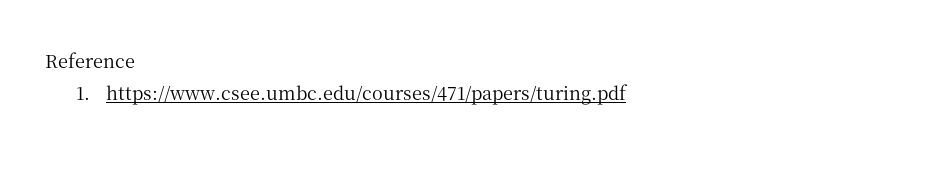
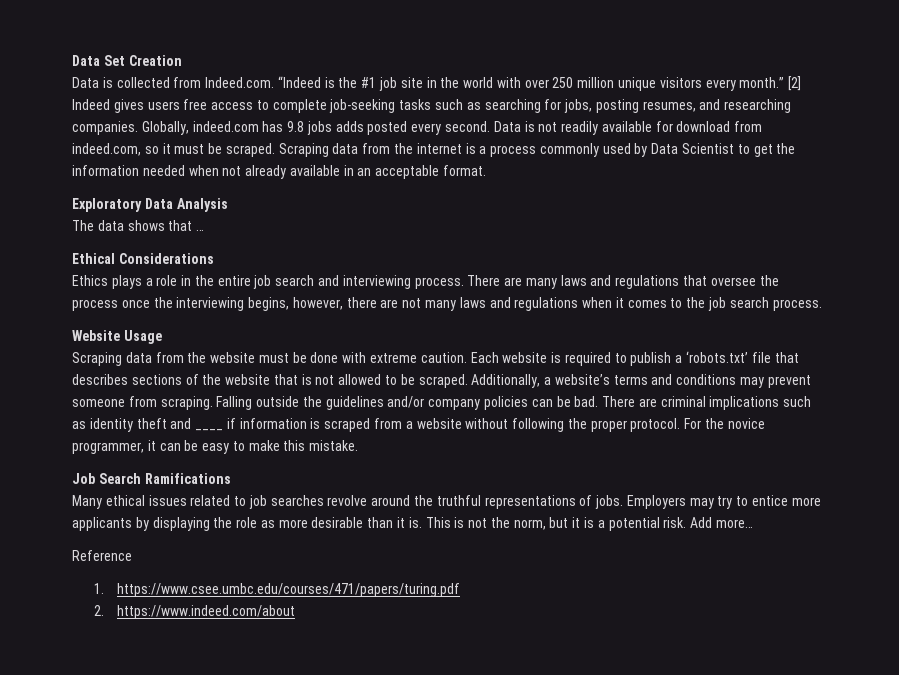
+ Data Set Creation
+ Data is collected from Indeed.com. “Indeed is the #1 job site in the world with over 250 million unique visitors every month.” [2] Indeed gives users free access to complete job-seeking tasks such as searching for jobs, posting resumes, and researching companies. Globally, indeed.com has 9.8 jobs adds posted every second. Data is not readily available for download from indeed.com, so it must be scraped. Scraping data from the internet is a process commonly used by Data Scientist to get the information needed when not already available in an acceptable format.
+ Exploratory Data Analysis
+ The data shows that …
+ Ethical Considerations
+ Ethics plays a role in the entire job search and interviewing process. There are many laws and regulations that oversee the process once the interviewing begins, however, there are not many laws and regulations when it comes to the job search process.
+ Website Usage
+ Scraping data from the website must be done with extreme caution. Each website is required to publish a ‘robots.txt’ file that describes sections of the website that is not allowed to be scraped. Additionally, a website’s terms and conditions may prevent someone from scraping. Falling outside the guidelines and/or company policies can be bad. There are criminal implications such as identity theft and ____ if information is scraped from a website without following the proper protocol. For the novice programmer, it can be easy to make this mistake.
+ Job Search Ramifications
+ Many ethical issues related to job searches revolve around the truthful representations of jobs. Employers may try to entice more applicants by displaying the role as more desirable than it is. This is not the norm, but it is a potential risk. Add more…
+ 2. https://www.indeed.com/about

